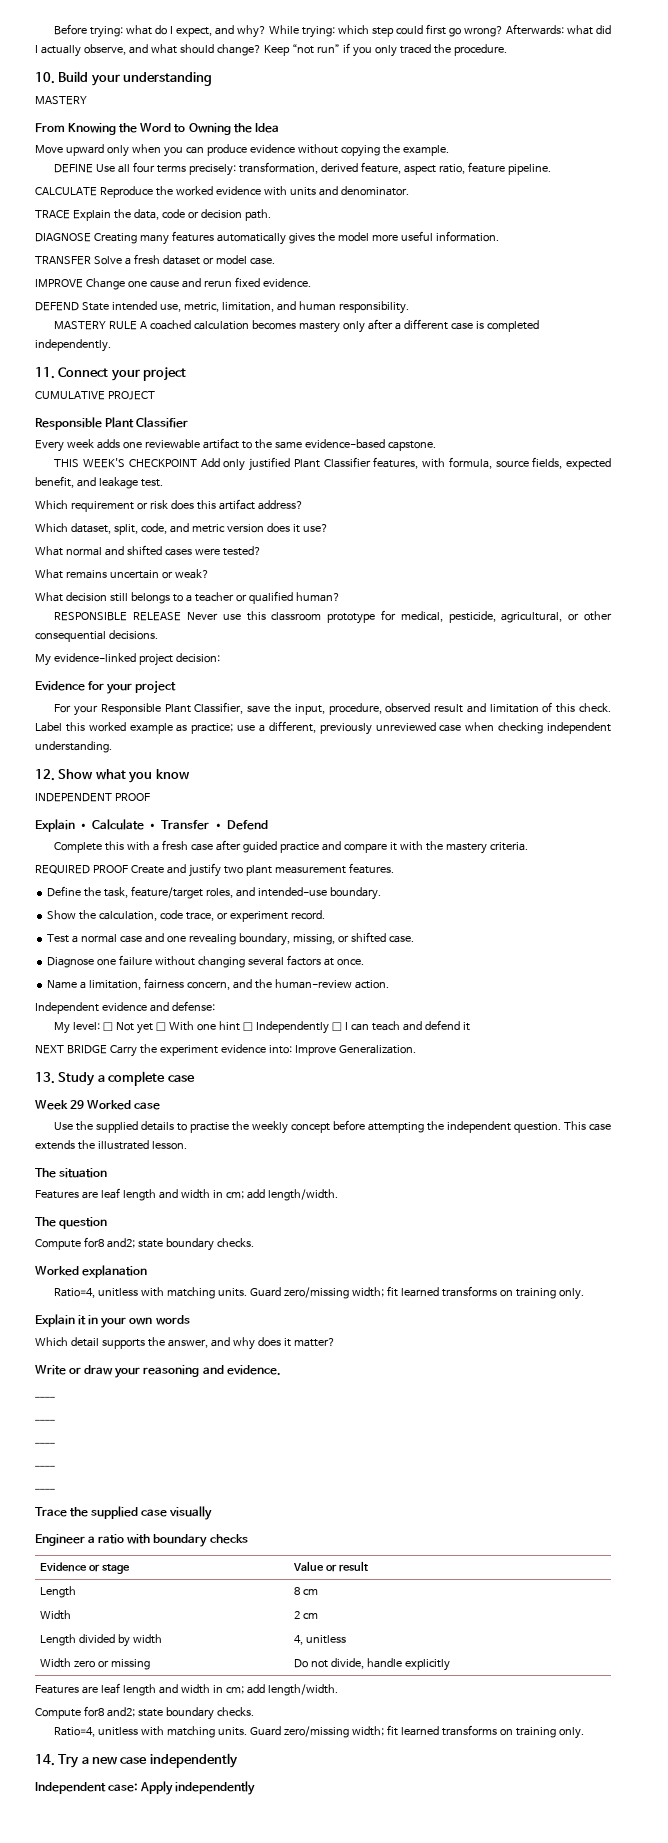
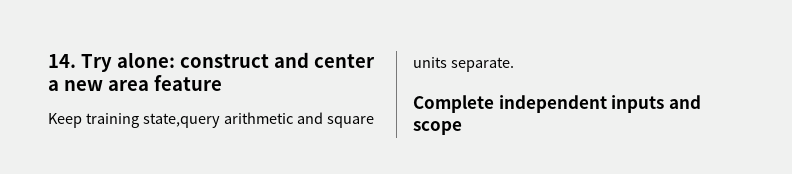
- Before trying: what do I expect, and why? While trying: which step could first go wrong? Afterwards: what did I actually observe, and what should change? Keep “not run” if you only traced the procedure.
- 10. Build your understanding
- MASTERY
- From Knowing the Word to Owning the Idea
- Move upward only when you can produce evidence without copying the example.
- DEFINE Use all four terms precisely: transformation, derived feature, aspect ratio, feature pipeline.
- CALCULATE Reproduce the worked evidence with units and denominator.
- TRACE Explain the data, code or decision path.
- DIAGNOSE Creating many features automatically gives the model more useful information.
- TRANSFER Solve a fresh dataset or model case.
- IMPROVE Change one cause and rerun fixed evidence.
- DEFEND State intended use, metric, limitation, and human responsibility.
- MASTERY RULE A coached calculation becomes mastery only after a different case is completed independently.
- 11. Connect your project
- CUMULATIVE PROJECT
- Responsible Plant Classifier
- Every week adds one reviewable artifact to the same evidence-based capstone.
- THIS WEEK'S CHECKPOINT Add only justified Plant Classifier features, with formula, source fields, expected benefit, and leakage test.
- Which requirement or risk does this artifact address?
- Which dataset, split, code, and metric version does it use?
- What normal and shifted cases were tested?
- What remains uncertain or weak?
- What decision still belongs to a teacher or qualified human?
- RESPONSIBLE RELEASE Never use this classroom prototype for medical, pesticide, agricultural, or other consequential decisions.
- My evidence-linked project decision:
- Evidence for your project
- For your Responsible Plant Classifier, save the input, procedure, observed result and limitation of this check. Label this worked example as practice; use a different, previously unreviewed case when checking independent understanding.
- 12. Show what you know
- INDEPENDENT PROOF
- Explain • Calculate • Transfer • Defend
- Complete this with a fresh case after guided practice and compare it with the mastery criteria.
- REQUIRED PROOF Create and justify two plant measurement features.
- Define the task, feature/target roles, and intended-use boundary.
- Show the calculation, code trace, or experiment record.
- Test a normal case and one revealing boundary, missing, or shifted case.
- Diagnose one failure without changing several factors at once.
- Name a limitation, fairness concern, and the human-review action.
- Independent evidence and defense:
- My level: □ Not yet □ With one hint □ Independently □ I can teach and defend it
- NEXT BRIDGE Carry the experiment evidence into: Improve Generalization.
- 13. Study a complete case
- Week 29 Worked case
- Use the supplied details to practise the weekly concept before attempting the independent question. This case extends the illustrated lesson.
- The situation
- Features are leaf length and width in cm; add length/width.
- The question
- Compute for8 and2; state boundary checks.
- Worked explanation
- Ratio=4, unitless with matching units. Guard zero/missing width; fit learned transforms on training only.
- Explain it in your own words
- Which detail supports the answer, and why does it matter?
- Write or draw your reasoning and evidence.
- ____
- ____
- ____
- ____
- ____
- Trace the supplied case visually
- Engineer a ratio with boundary checks
- Evidence or stage | Value or result
- Length | 8 cm
- Width | 2 cm
- Length divided by width | 4, unitless
- Width zero or missing | Do not divide, handle explicitly
- Features are leaf length and width in cm; add length/width.
- Compute for8 and2; state boundary checks.
- Ratio=4, unitless with matching units. Guard zero/missing width; fit learned transforms on training only.
- 14. Try a new case independently
- Independent case: Apply independently
+ 14. Try alone: construct and center a new area feature
+ Keep training state,query arithmetic and square units separate.
+ Complete independent inputs and scope

